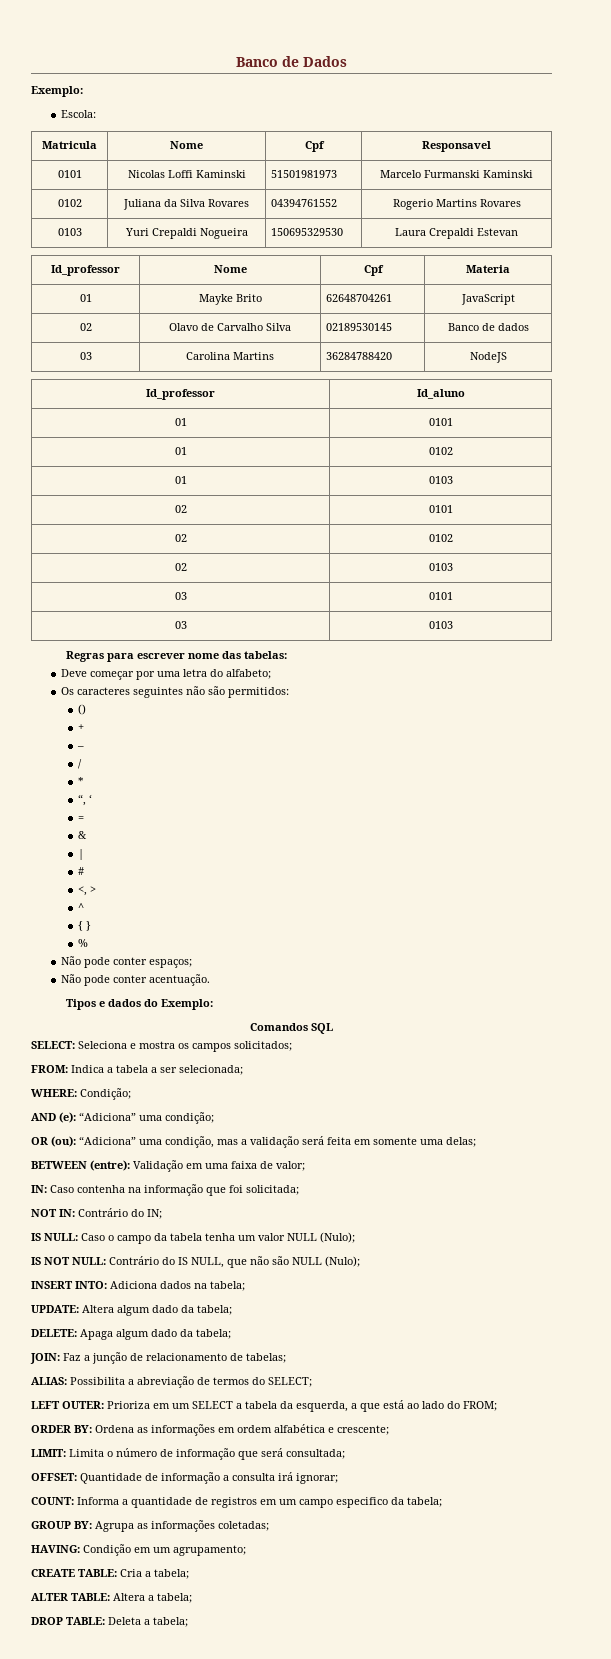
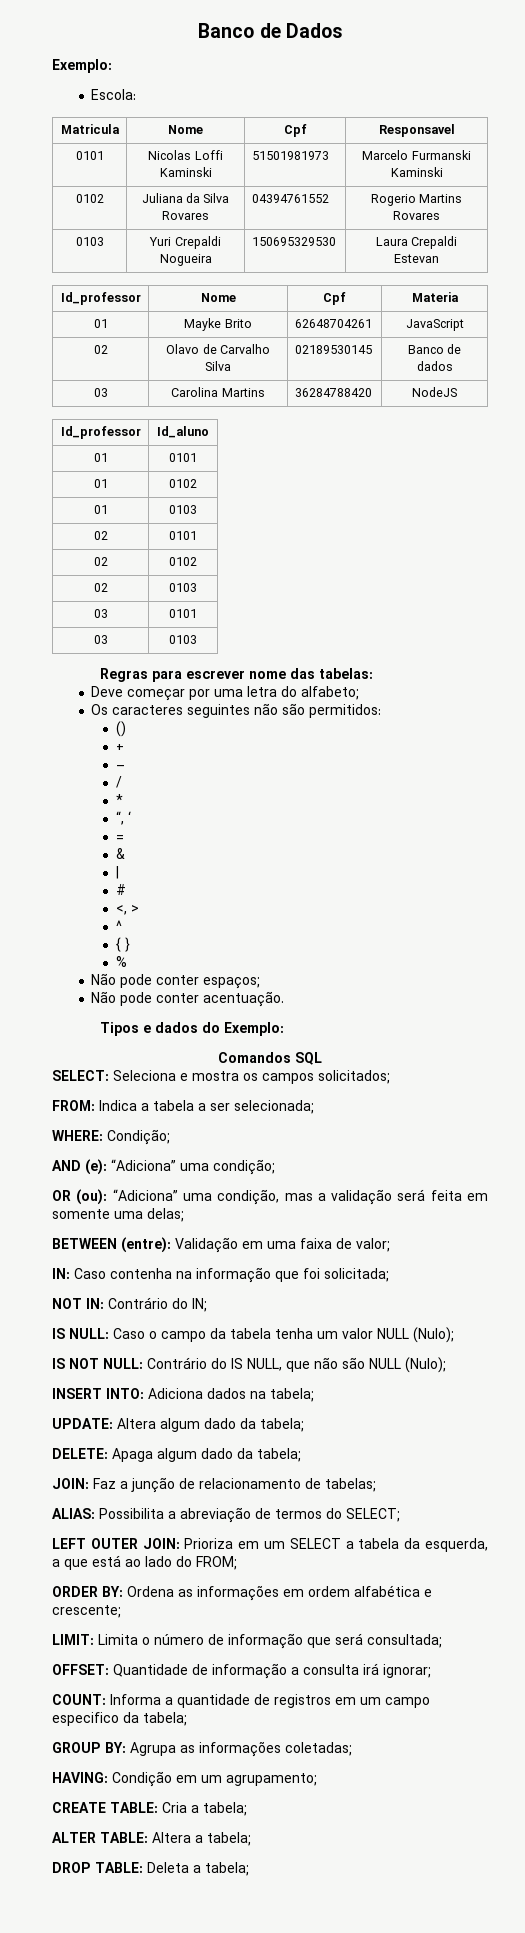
- LEFT OUTER: Prioriza em um SELECT a tabela da esquerda, a que está ao lado do FROM;
+ LEFT OUTER JOIN: Prioriza em um SELECT a tabela da esquerda, a que está ao lado do FROM;

